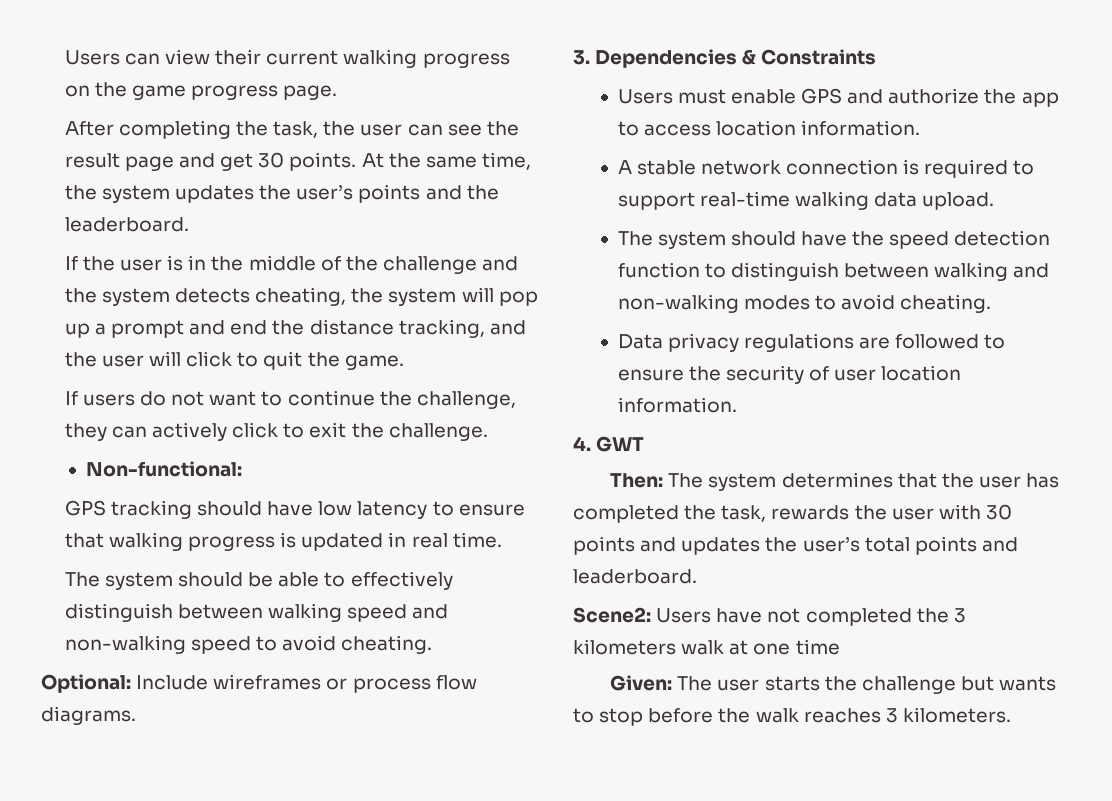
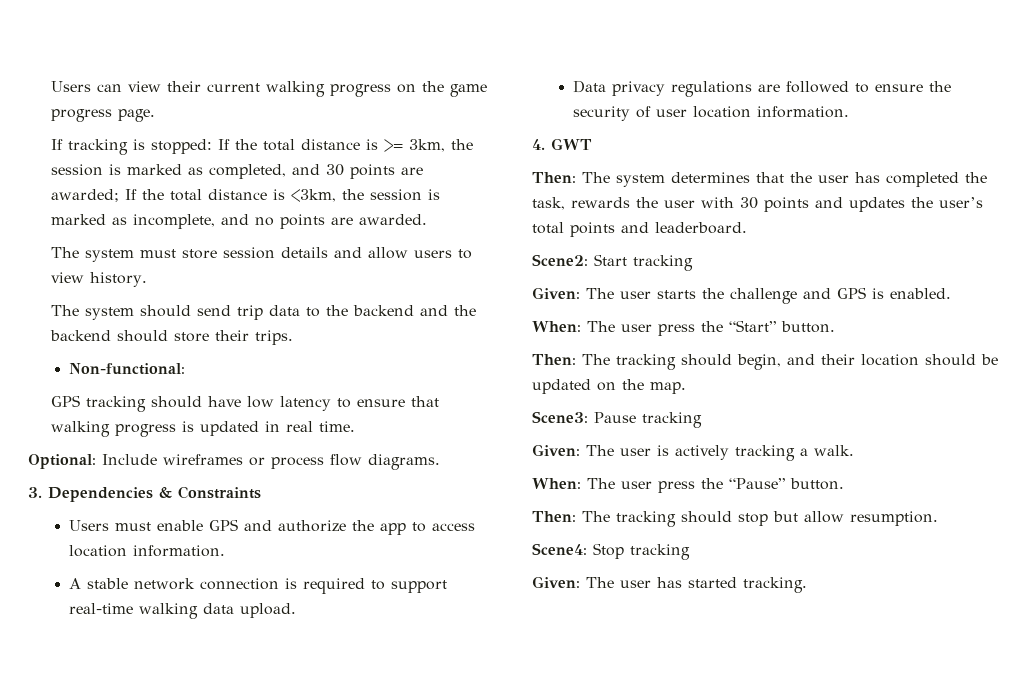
- After completing the task, the user can see the result page and get 30 points. At the same time, the system updates the user’s points and the leaderboard.
- If the user is in the middle of the challenge and the system detects cheating, the system will pop up a prompt and end the distance tracking, and the user will click to quit the game.
- If users do not want to continue the challenge, they can actively click to exit the challenge.
+ If tracking is stopped: If the total distance is >= 3km, the session is marked as completed, and 30 points are awarded; If the total distance is <3km, the session is marked as incomplete, and no points are awarded.
+ The system must store session details and allow users to view history.
+ The system should send trip data to the backend and the backend should store their trips.
- The system should be able to effectively distinguish between walking speed and non-walking speed to avoid cheating.
- The system should have the speed detection function to distinguish between walking and non-walking modes to avoid cheating.
- Scene2: Users have not completed the 3 kilometers walk at one time
+ Scene2: Start tracking
- Given: The user starts the challenge but wants to stop before the walk reaches 3 kilometers.
+ Given: The user starts the challenge and GPS is enabled.
+ When: The user press the “Start” button.
+ Then: The tracking should begin, and their location should be updated on the map.
+ Scene3: Pause tracking
+ Given: The user is actively tracking a walk.
+ When: The user press the “Pause” button.
+ Then: The tracking should stop but allow resumption.
+ Scene4: Stop tracking
+ Given: The user has started tracking.

